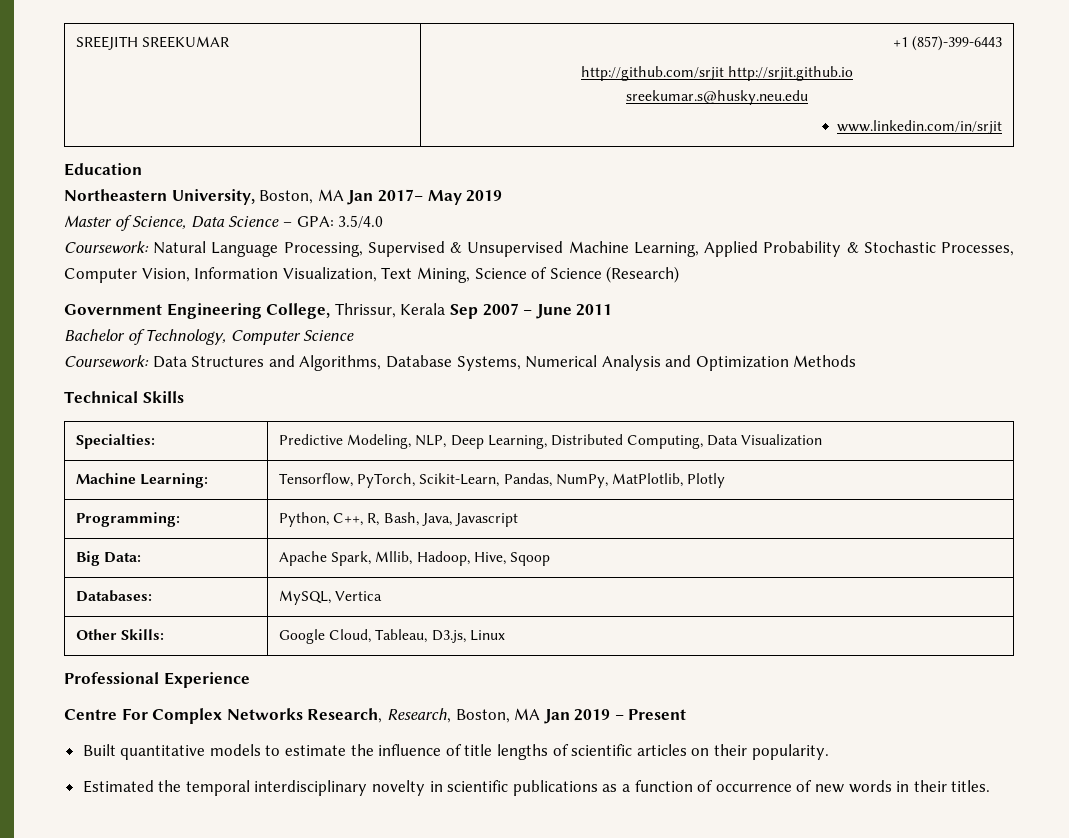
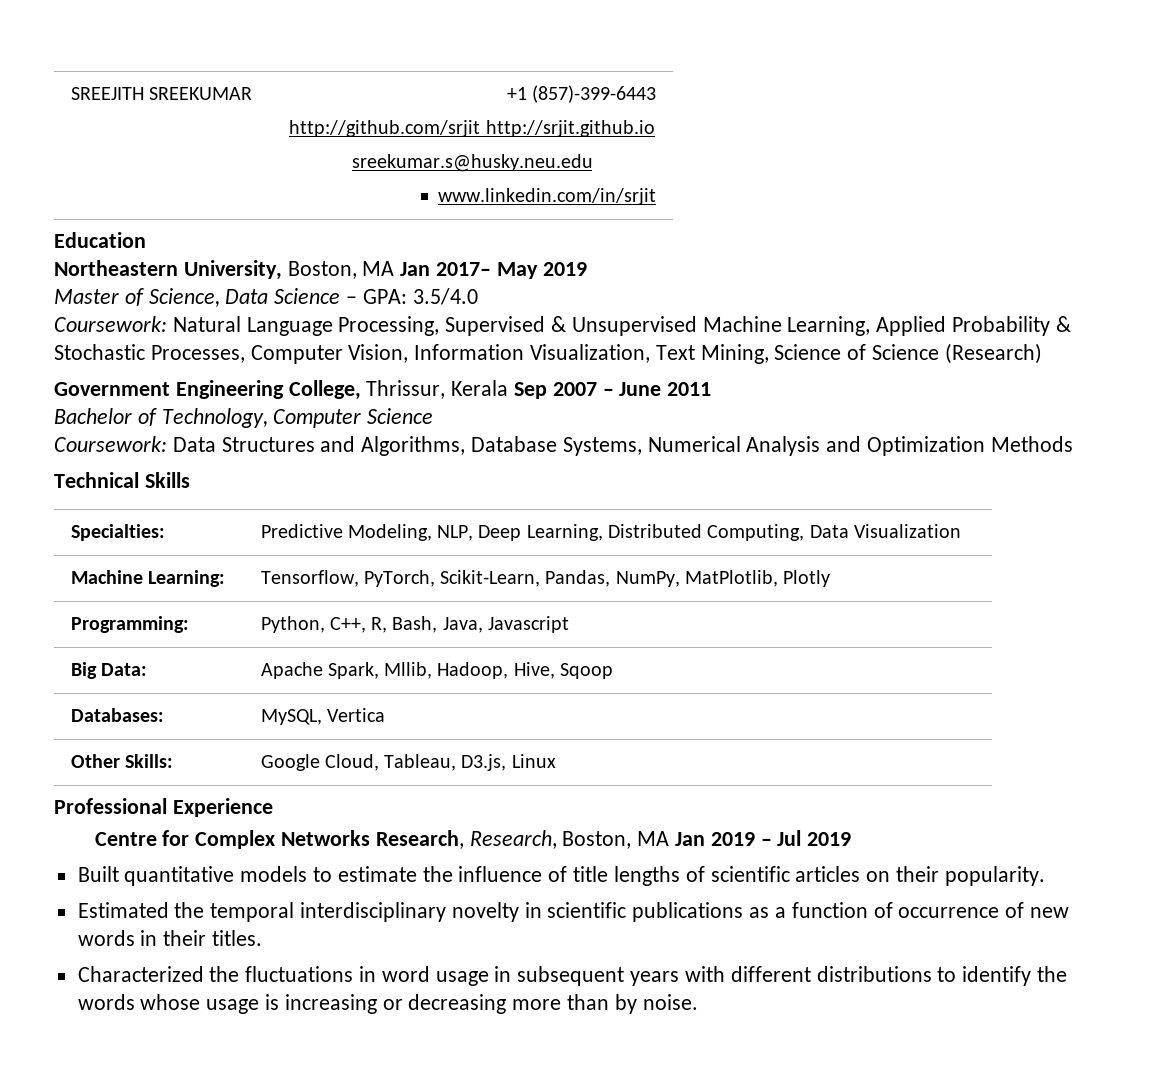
- Centre For Complex Networks Research, Research, Boston, MA Jan 2019 – Present
+ Centre for Complex Networks Research, Research, Boston, MA Jan 2019 – Jul 2019
+ Characterized the fluctuations in word usage in subsequent years with different distributions to identify the words whose usage is increasing or decreasing more than by noise.

